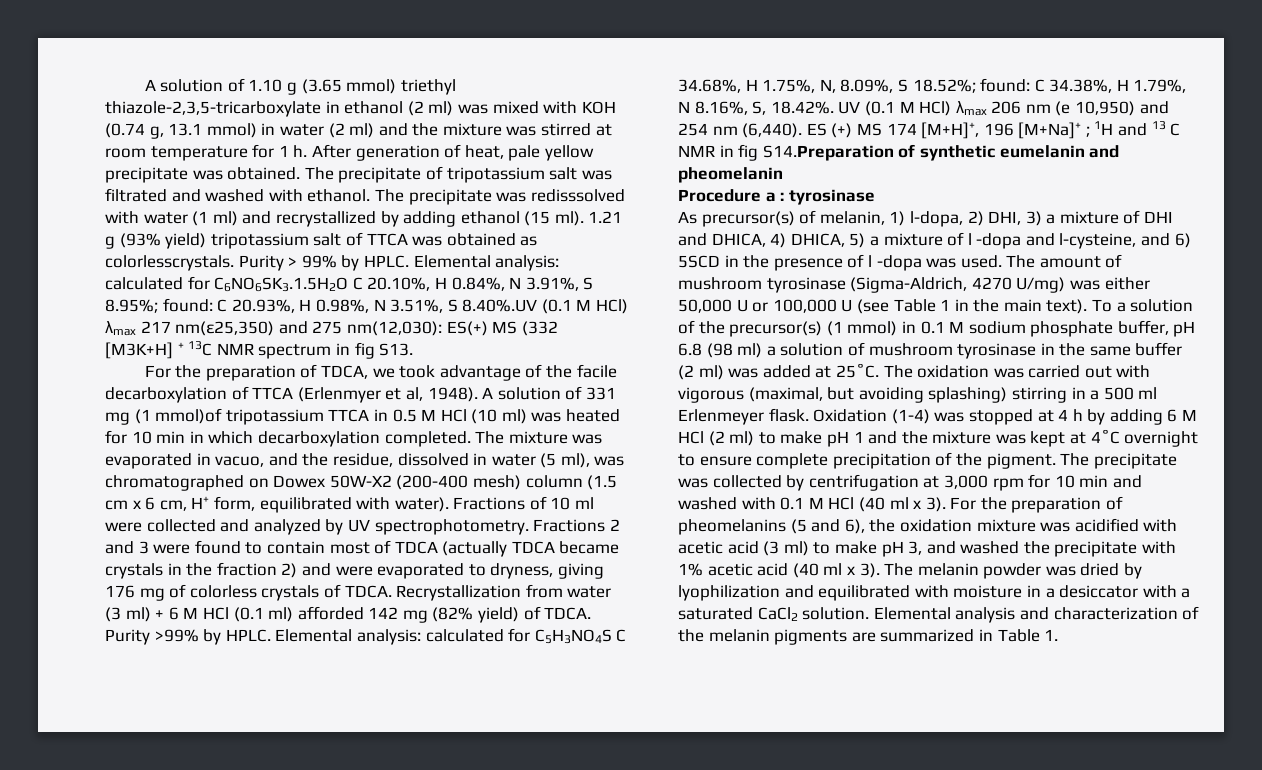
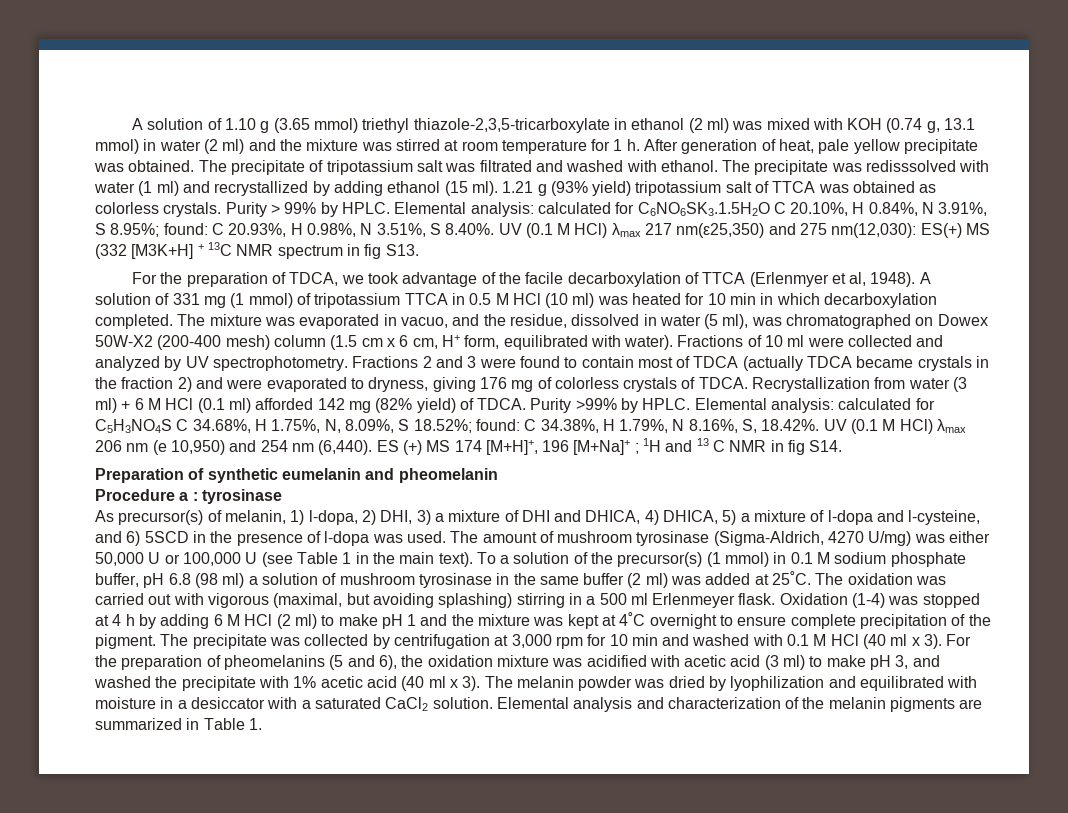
- 1.21 g (93% yield) tripotassium salt of TTCA was obtained as colorlesscrystals.
+ 1.21 g (93% yield) tripotassium salt of TTCA was obtained as colorless crystals.
- Elemental analysis: calculated for C6NO6SK3.1.5H2O C 20.10%, H 0.84%, N 3.91%, S 8.95%; found: C 20.93%, H 0.98%, N 3.51%, S 8.40%.UV (0.1 M HCl) λmax 217 nm(ε25,350) and 275 nm(12,030): ES(+) MS (332 [M3K+H] + 13C NMR spectrum in fig S13.
+ Elemental analysis: calculated for C6NO6SK3.1.5H2O C 20.10%, H 0.84%, N 3.91%, S 8.95%; found: C 20.93%, H 0.98%, N 3.51%, S 8.40%. UV (0.1 M HCl) λmax 217 nm(ε25,350) and 275 nm(12,030): ES(+) MS (332 [M3K+H] + 13C NMR spectrum in fig S13.
- A solution of 331 mg (1 mmol)of tripotassium TTCA in 0.5 M HCl (10 ml) was heated for 10 min in which decarboxylation completed.
+ A solution of 331 mg (1 mmol) of tripotassium TTCA in 0.5 M HCl (10 ml) was heated for 10 min in which decarboxylation completed.
- ES (+) MS 174 [M+H]+, 196 [M+Na]+ ; 1H and 13 C NMR in fig S14.Preparation of synthetic eumelanin and pheomelanin
+ ES (+) MS 174 [M+H]+, 196 [M+Na]+ ; 1H and 13 C NMR in fig S14.
+ Preparation of synthetic eumelanin and pheomelanin
- As precursor(s) of melanin, 1) l-dopa, 2) DHI, 3) a mixture of DHI and DHICA, 4) DHICA, 5) a mixture of l -dopa and l-cysteine, and 6) 5SCD in the presence of l -dopa was used.
+ As precursor(s) of melanin, 1) l-dopa, 2) DHI, 3) a mixture of DHI and DHICA, 4) DHICA, 5) a mixture of l-dopa and l-cysteine, and 6) 5SCD in the presence of l-dopa was used.

